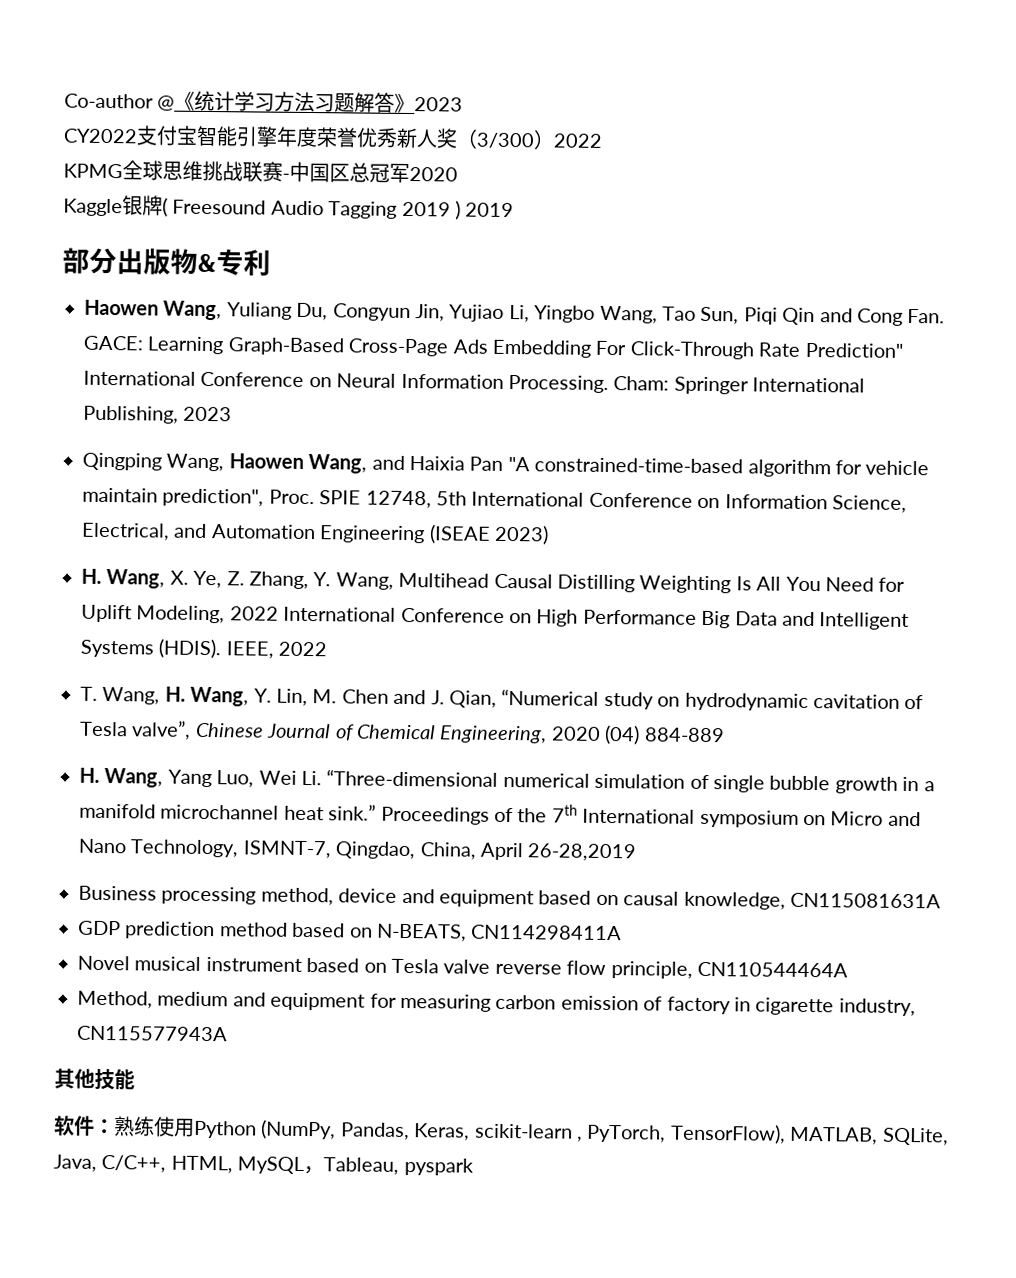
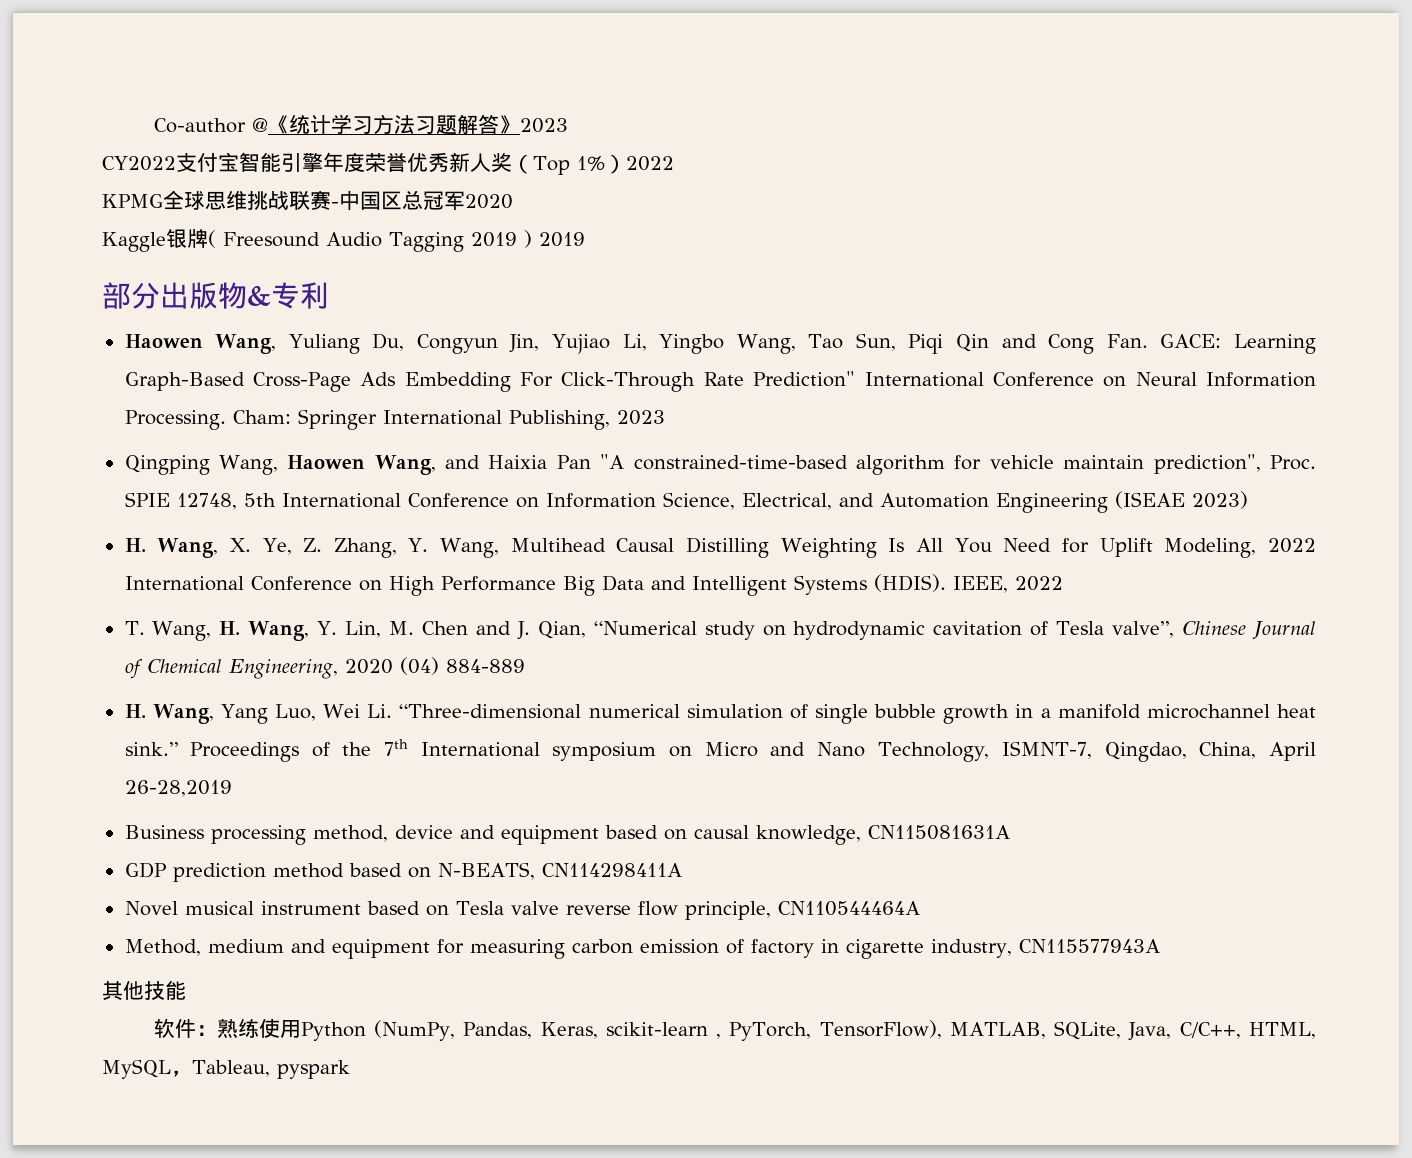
- CY2022支付宝智能引擎年度荣誉优秀新人奖（3/300）2022
+ CY2022支付宝智能引擎年度荣誉优秀新人奖（Top 1%）2022

